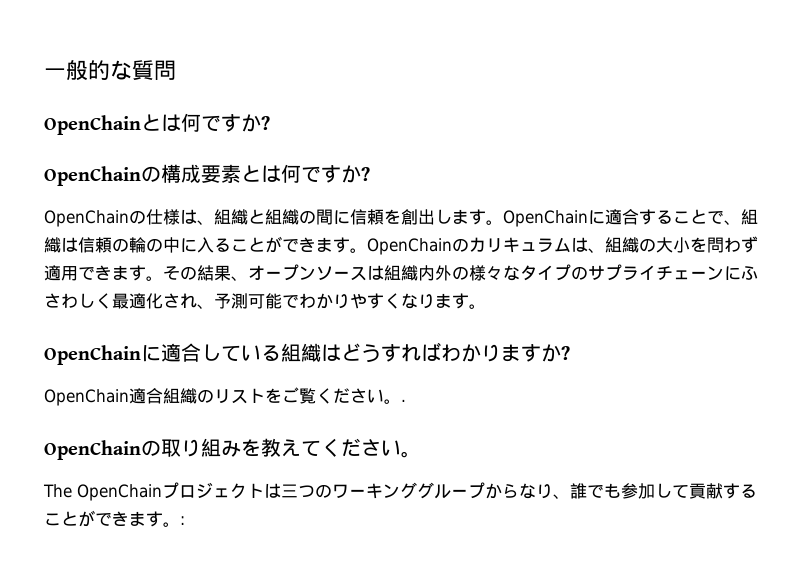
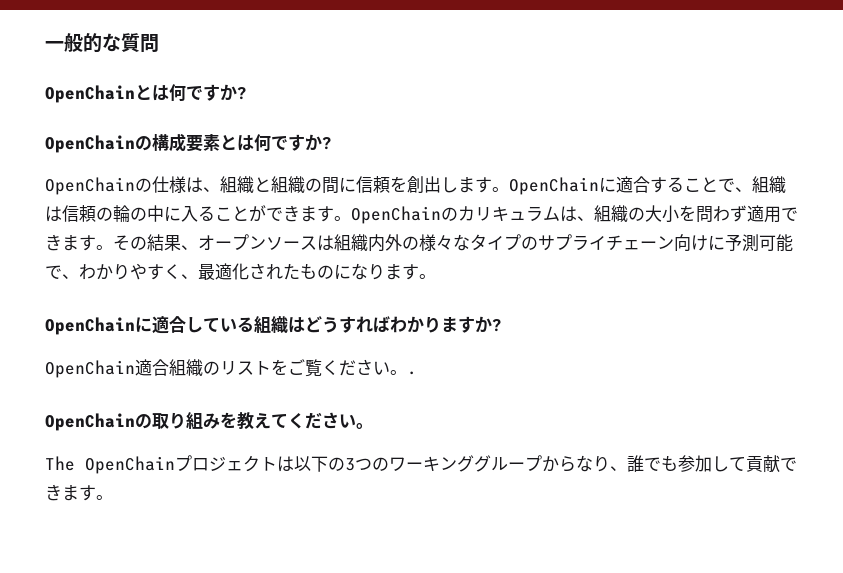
- その結果、オープンソースは組織内外の様々なタイプのサプライチェーンにふさわしく最適化され、予測可能でわかりやすくなります。
+ その結果、オープンソースは組織内外の様々なタイプのサプライチェーン向けに予測可能で、わかりやすく、最適化されたものになります。
- The OpenChainプロジェクトは三つのワーキンググループからなり、誰でも参加して貢献することができます。:
+ The OpenChainプロジェクトは以下の3つのワーキンググループからなり、誰でも参加して貢献できます。

